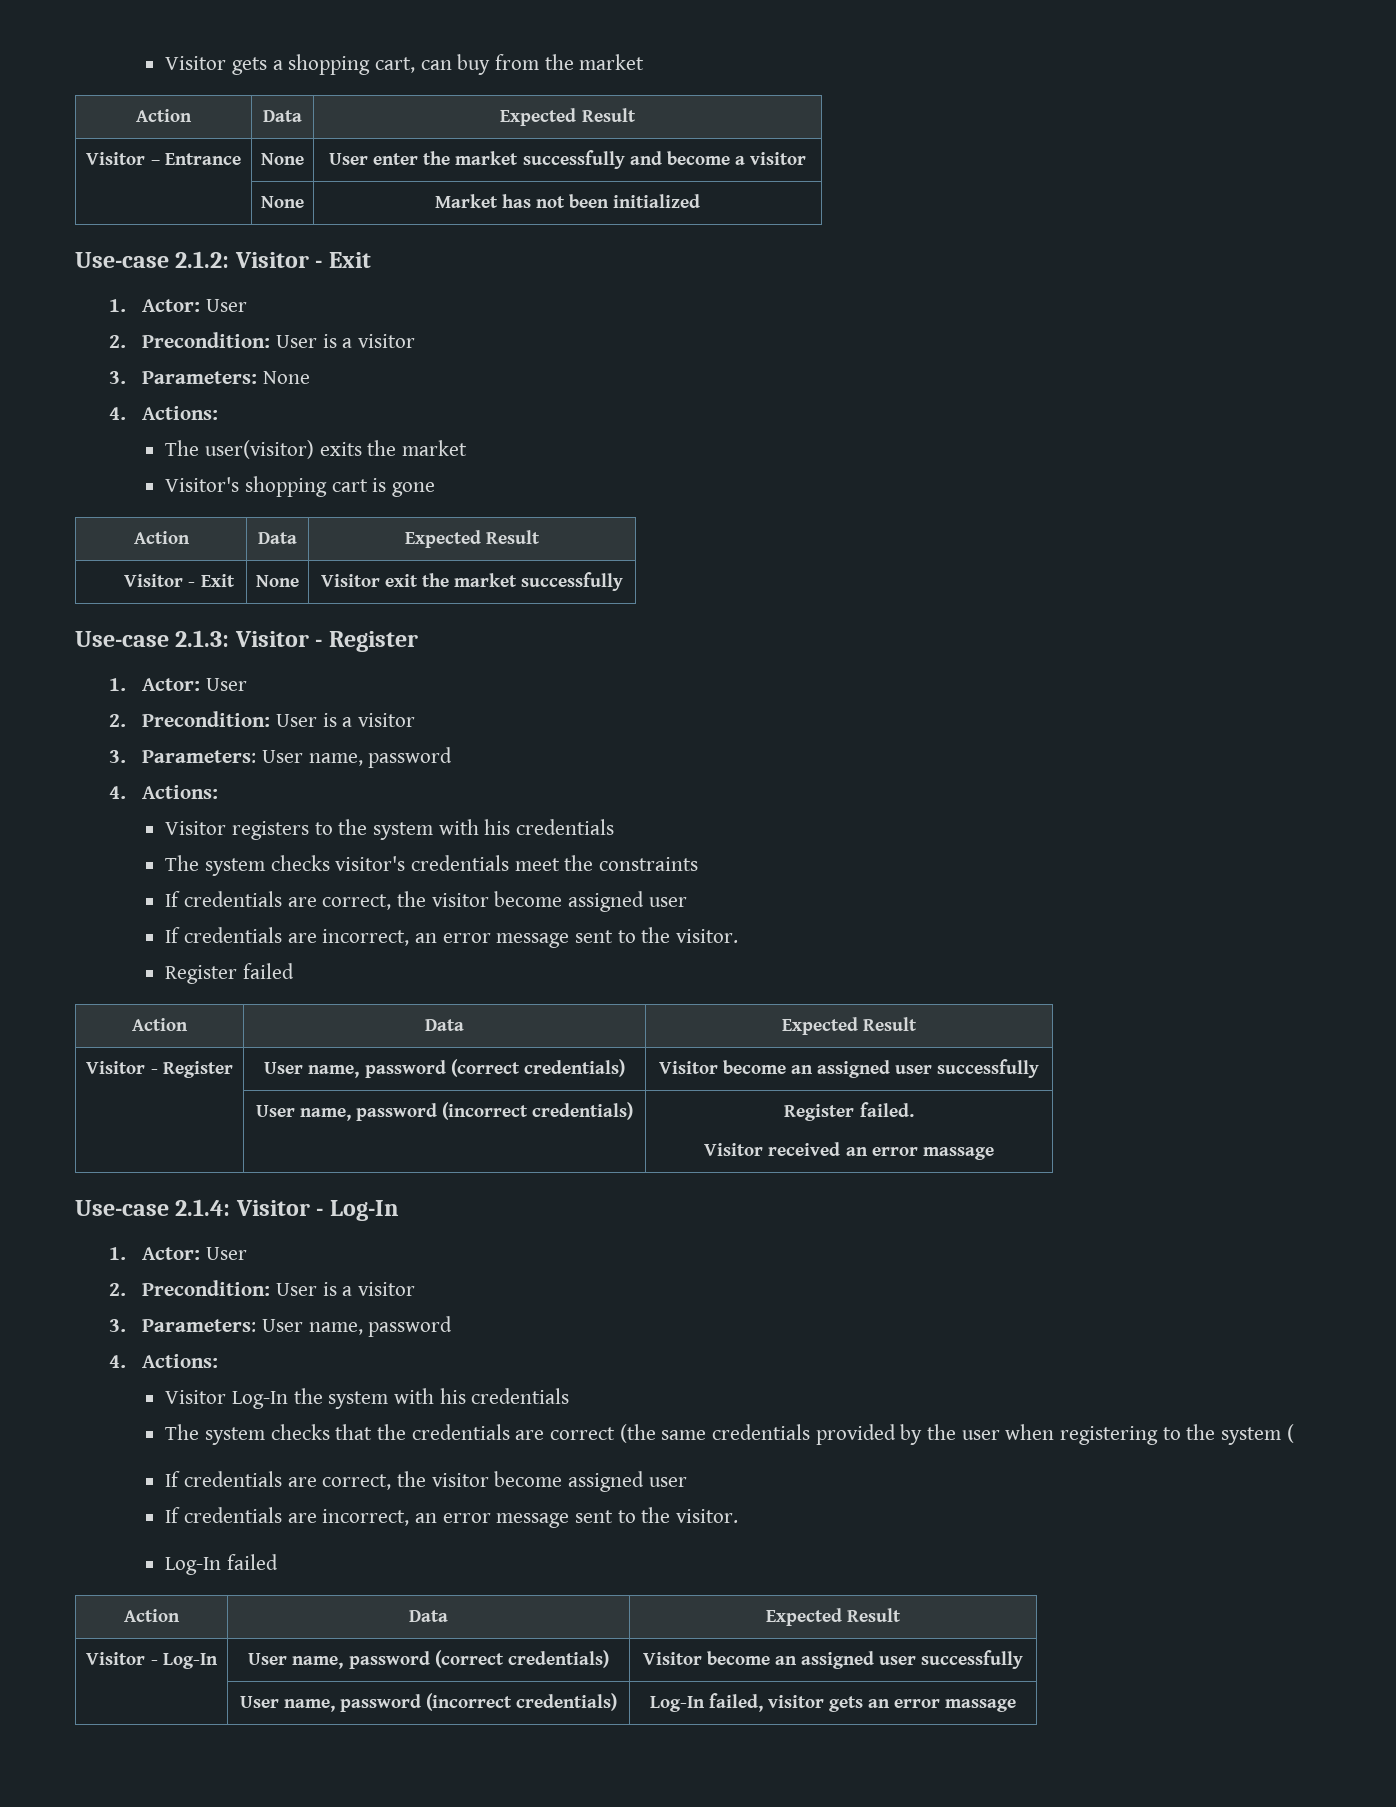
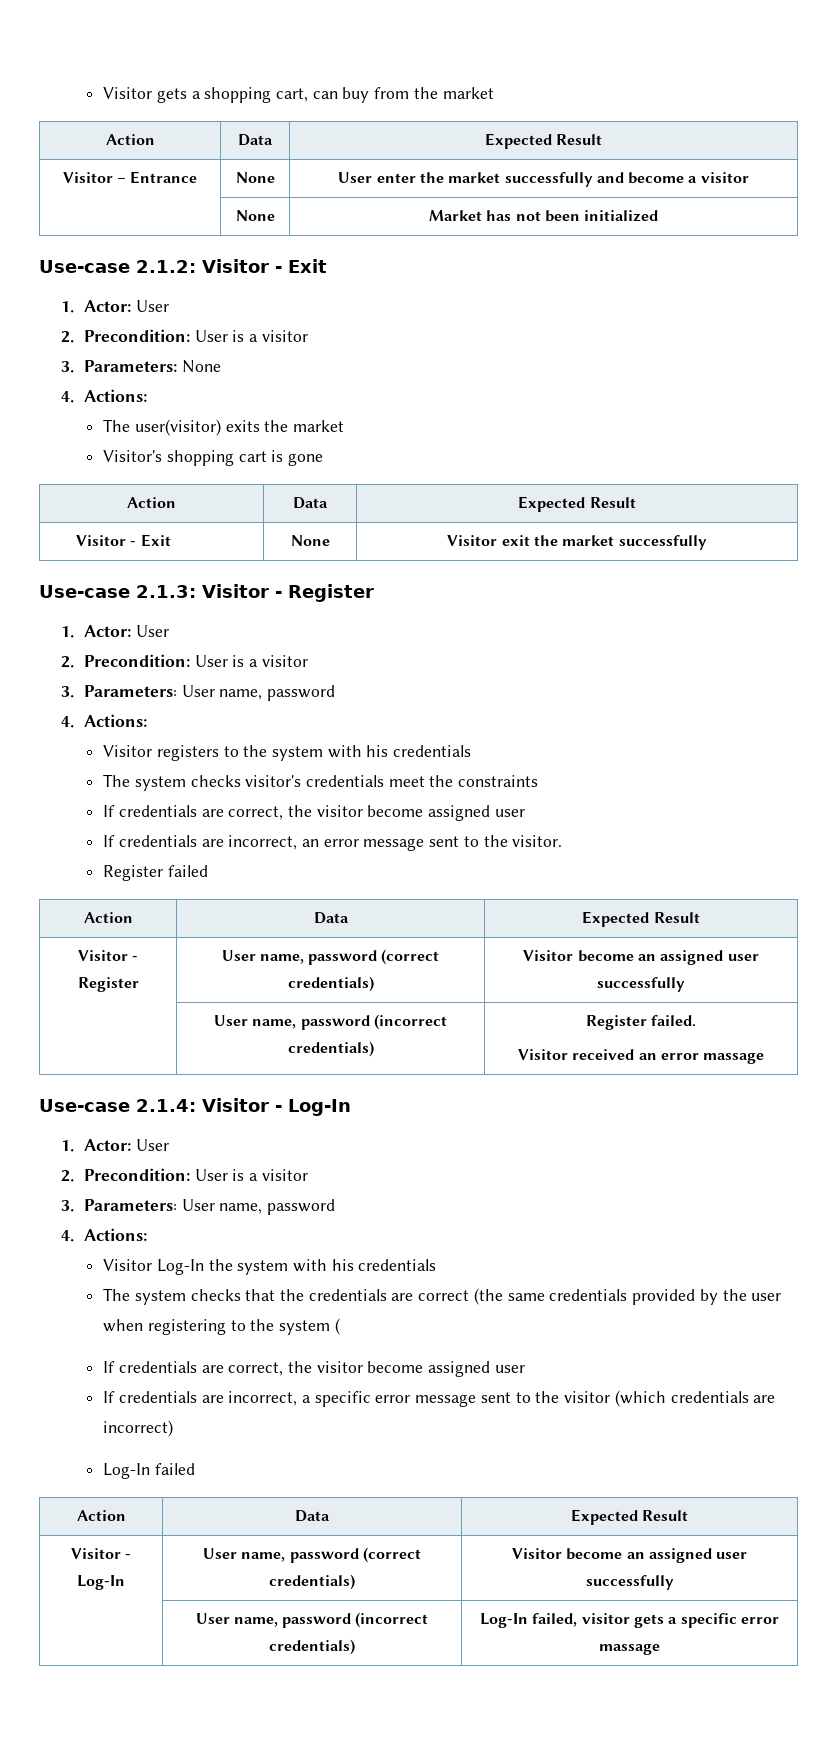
  The system checks that the credentials are correct (the same credentials provided by the user when registering to the system (
  If credentials are correct, the visitor become assigned user
- If credentials are incorrect, an error message sent to the visitor.
+ If credentials are incorrect, a specific error message sent to the visitor (which credentials are incorrect)
- | User name, password (incorrect credentials) | Log-In failed, visitor gets an error massage
+ | User name, password (incorrect credentials) | Log-In failed, visitor gets a specific error massage

